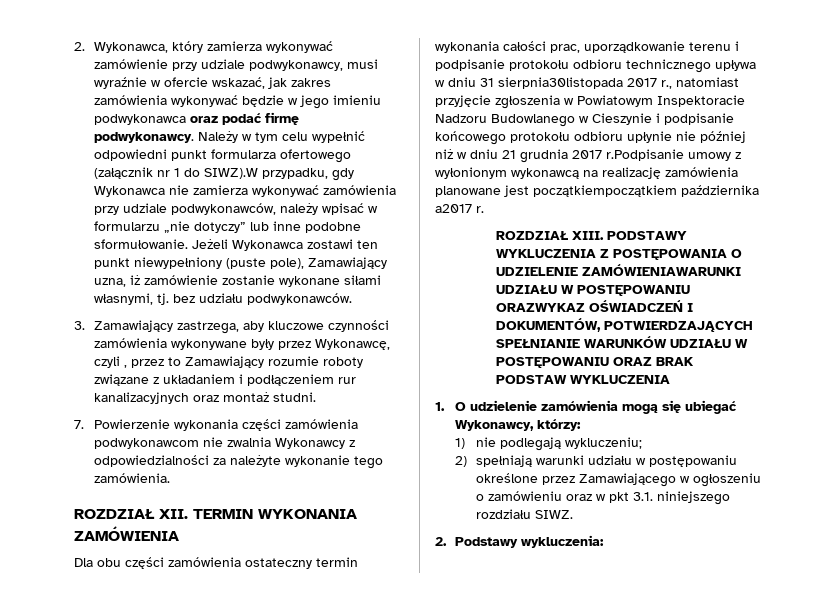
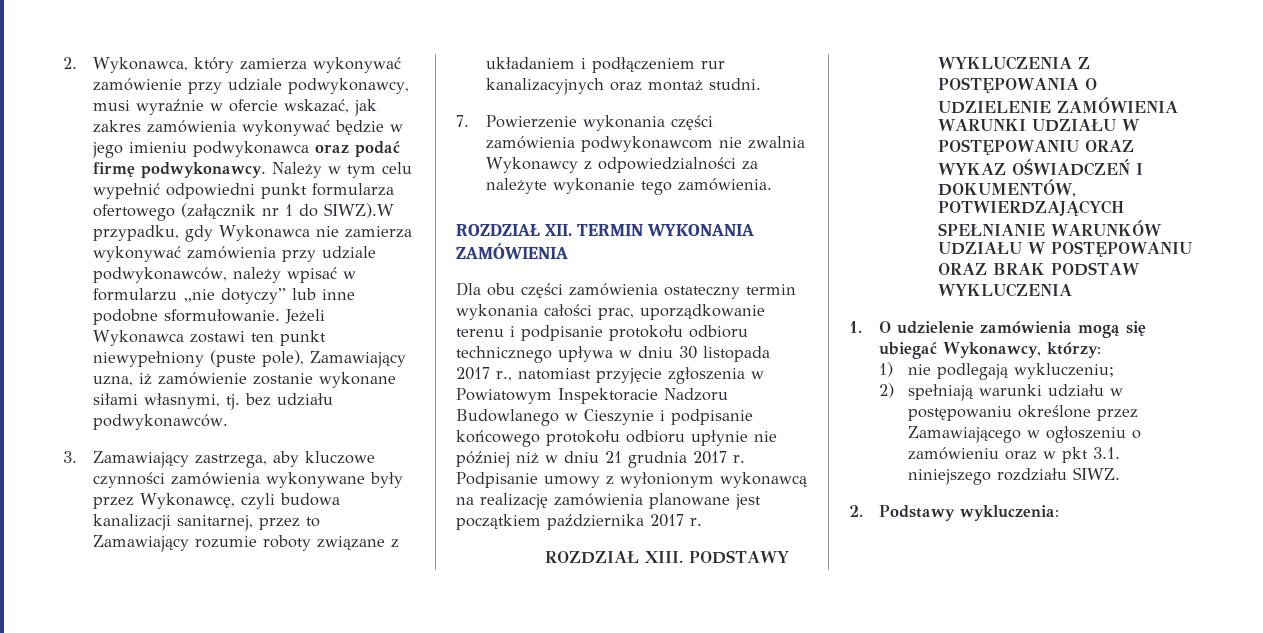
- 3. Zamawiający zastrzega, aby kluczowe czynności zamówienia wykonywane były przez Wykonawcę, czyli , przez to Zamawiający rozumie roboty związane z układaniem i podłączeniem rur kanalizacyjnych oraz montaż studni.
+ 3. Zamawiający zastrzega, aby kluczowe czynności zamówienia wykonywane były przez Wykonawcę, czyli budowa kanalizacji sanitarnej, przez to Zamawiający rozumie roboty związane z układaniem i podłączeniem rur kanalizacyjnych oraz montaż studni.
- Dla obu części zamówienia ostateczny termin wykonania całości prac, uporządkowanie terenu i podpisanie protokołu odbioru technicznego upływa w dniu 31 sierpnia30listopada 2017 r., natomiast przyjęcie zgłoszenia w Powiatowym Inspektoracie Nadzoru Budowlanego w Cieszynie i podpisanie końcowego protokołu odbioru upłynie nie później niż w dniu 21 grudnia 2017 r.Podpisanie umowy z wyłonionym wykonawcą na realizację zamówienia planowane jest początkiempoczątkiem października a2017 r.
+ Dla obu części zamówienia ostateczny termin wykonania całości prac, uporządkowanie terenu i podpisanie protokołu odbioru technicznego upływa w dniu 30 listopada 2017 r., natomiast przyjęcie zgłoszenia w Powiatowym Inspektoracie Nadzoru Budowlanego w Cieszynie i podpisanie końcowego protokołu odbioru upłynie nie później niż w dniu 21 grudnia 2017 r. Podpisanie umowy z wyłonionym wykonawcą na realizację zamówienia planowane jest początkiem października 2017 r.
- PODSTAWY WYKLUCZENIA Z POSTĘPOWANIA O UDZIELENIE ZAMÓWIENIAWARUNKI UDZIAŁU W POSTĘPOWANIU ORAZWYKAZ OŚWIADCZEŃ I DOKUMENTÓW, POTWIERDZAJĄCYCH SPEŁNIANIE WARUNKÓW UDZIAŁU W POSTĘPOWANIU ORAZ BRAK PODSTAW WYKLUCZENIA
+ PODSTAWY WYKLUCZENIA Z POSTĘPOWANIA O UDZIELENIE ZAMÓWIENIA WARUNKI UDZIAŁU W POSTĘPOWANIU ORAZ WYKAZ OŚWIADCZEŃ I DOKUMENTÓW, POTWIERDZAJĄCYCH SPEŁNIANIE WARUNKÓW UDZIAŁU W POSTĘPOWANIU ORAZ BRAK PODSTAW WYKLUCZENIA

